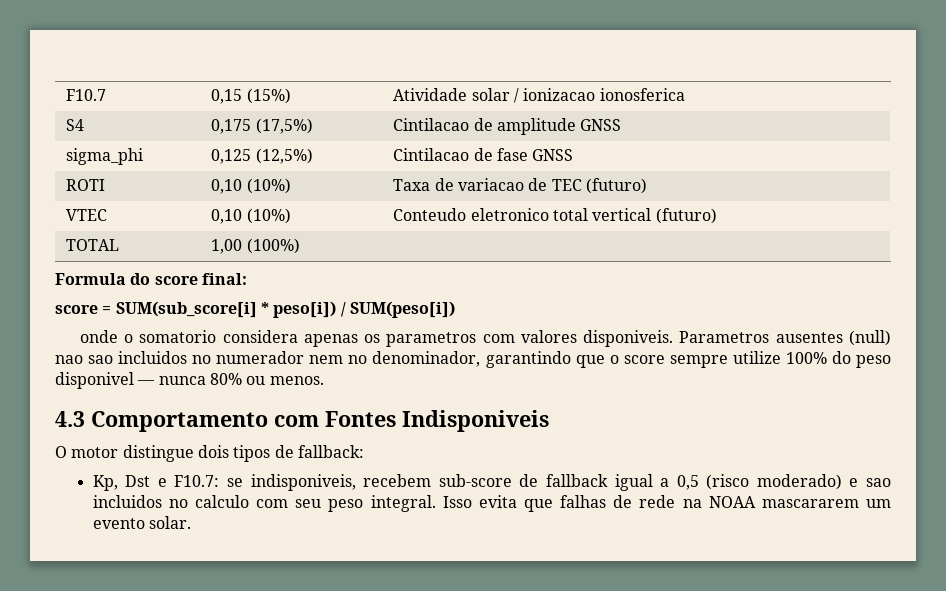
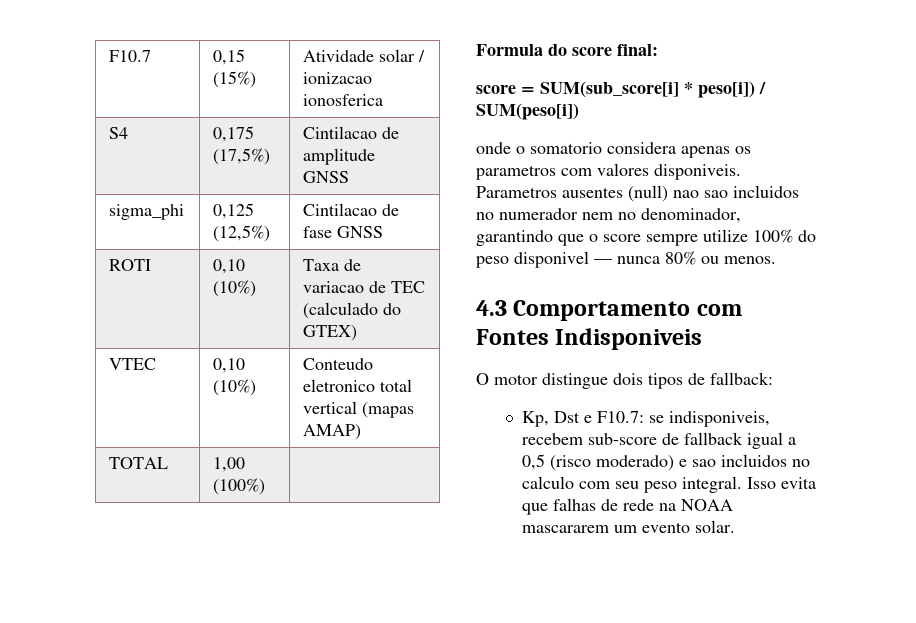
- ROTI | 0,10 (10%) | Taxa de variacao de TEC (futuro)
+ ROTI | 0,10 (10%) | Taxa de variacao de TEC (calculado do GTEX)
- VTEC | 0,10 (10%) | Conteudo eletronico total vertical (futuro)
+ VTEC | 0,10 (10%) | Conteudo eletronico total vertical (mapas AMAP)

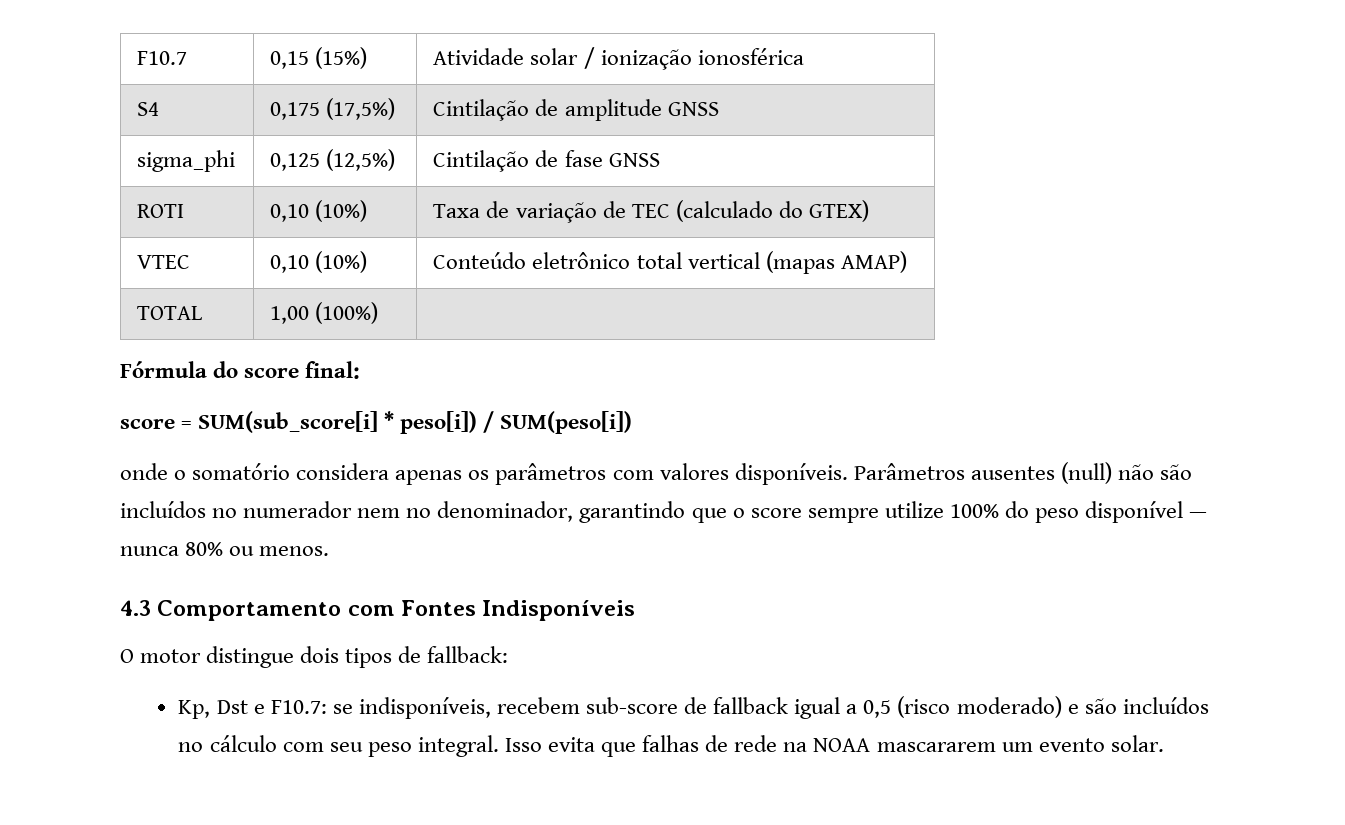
- F10.7 | 0,15 (15%) | Atividade solar / ionizacao ionosferica
+ F10.7 | 0,15 (15%) | Atividade solar / ionização ionosférica
- S4 | 0,175 (17,5%) | Cintilacao de amplitude GNSS
+ S4 | 0,175 (17,5%) | Cintilação de amplitude GNSS
- sigma_phi | 0,125 (12,5%) | Cintilacao de fase GNSS
+ sigma_phi | 0,125 (12,5%) | Cintilação de fase GNSS
- ROTI | 0,10 (10%) | Taxa de variacao de TEC (calculado do GTEX)
+ ROTI | 0,10 (10%) | Taxa de variação de TEC (calculado do GTEX)
- VTEC | 0,10 (10%) | Conteudo eletronico total vertical (mapas AMAP)
+ VTEC | 0,10 (10%) | Conteúdo eletrônico total vertical (mapas AMAP)
- Formula do score final:
+ Fórmula do score final:
- onde o somatorio considera apenas os parametros com valores disponiveis. Parametros ausentes (null) nao sao incluidos no numerador nem no denominador, garantindo que o score sempre utilize 100% do peso disponivel — nunca 80% ou menos.
+ onde o somatório considera apenas os parâmetros com valores disponíveis. Parâmetros ausentes (null) não são incluídos no numerador nem no denominador, garantindo que o score sempre utilize 100% do peso disponível — nunca 80% ou menos.
- 4.3 Comportamento com Fontes Indisponiveis
+ 4.3 Comportamento com Fontes Indisponíveis
- Kp, Dst e F10.7: se indisponiveis, recebem sub-score de fallback igual a 0,5 (risco moderado) e sao incluidos no calculo com seu peso integral.
+ Kp, Dst e F10.7: se indisponíveis, recebem sub-score de fallback igual a 0,5 (risco moderado) e são incluídos no cálculo com seu peso integral.

